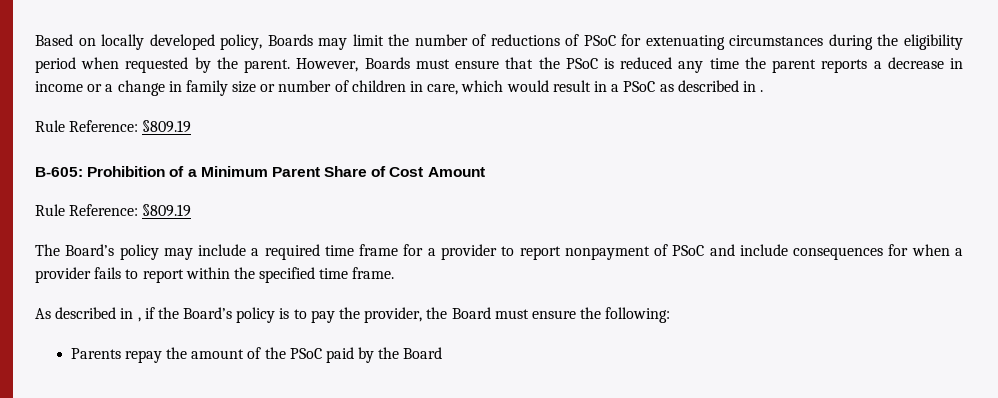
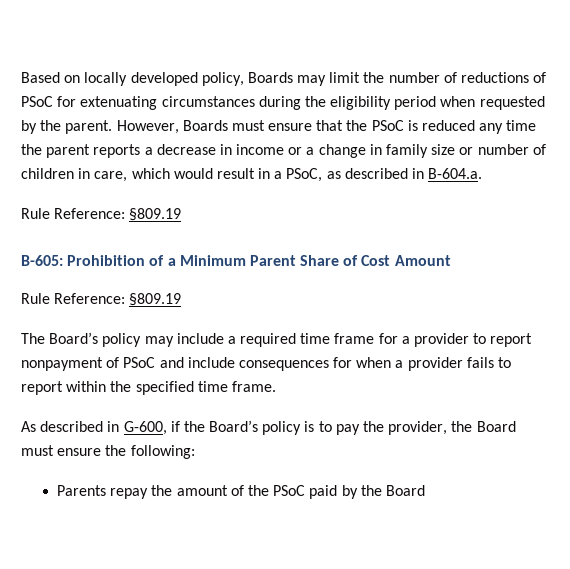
- However, Boards must ensure that the PSoC is reduced any time the parent reports a decrease in income or a change in family size or number of children in care, which would result in a PSoC as described in .
+ However, Boards must ensure that the PSoC is reduced any time the parent reports a decrease in income or a change in family size or number of children in care, which would result in a PSoC, as described in B-604.a.
- As described in , if the Board’s policy is to pay the provider, the Board must ensure the following:
+ As described in G-600, if the Board’s policy is to pay the provider, the Board must ensure the following:

